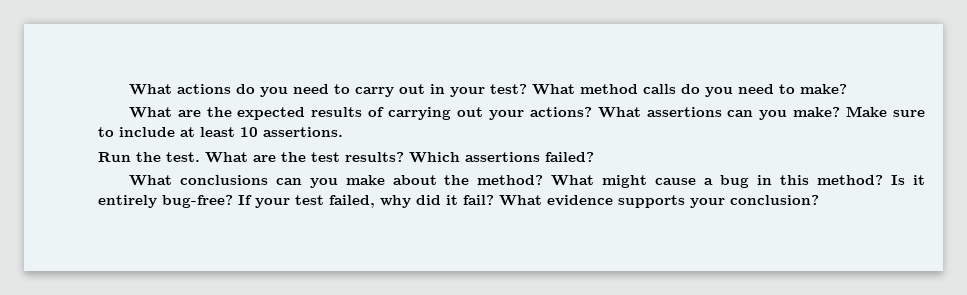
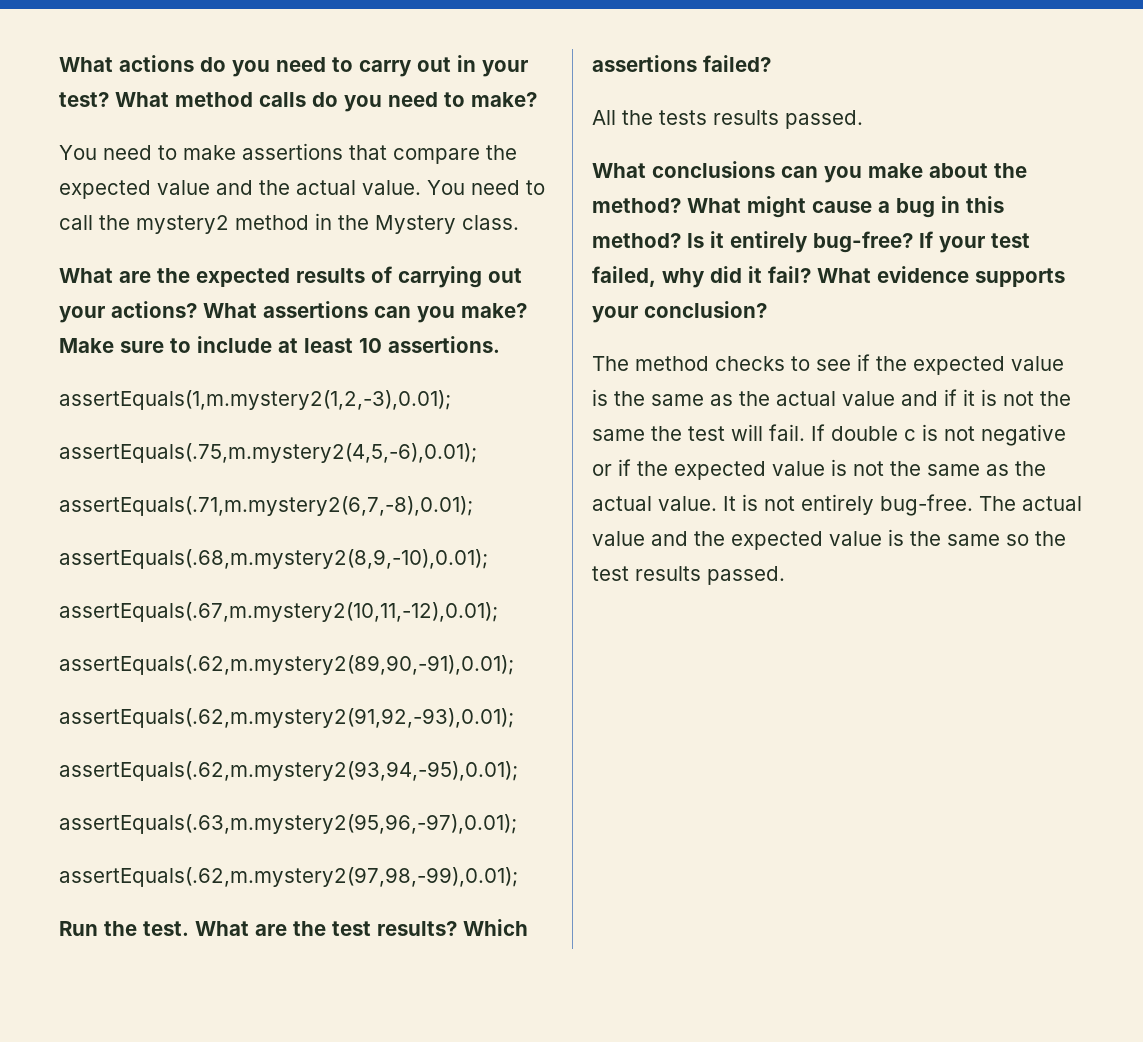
+ You need to make assertions that compare the expected value and the actual value. You need to call the mystery2 method in the Mystery class.
+ assertEquals(1,m.mystery2(1,2,-3),0.01);
+ assertEquals(.75,m.mystery2(4,5,-6),0.01);
+ assertEquals(.71,m.mystery2(6,7,-8),0.01);
+ assertEquals(.68,m.mystery2(8,9,-10),0.01);
+ assertEquals(.67,m.mystery2(10,11,-12),0.01);
+ assertEquals(.62,m.mystery2(89,90,-91),0.01);
+ assertEquals(.62,m.mystery2(91,92,-93),0.01);
+ assertEquals(.62,m.mystery2(93,94,-95),0.01);
+ assertEquals(.63,m.mystery2(95,96,-97),0.01);
+ assertEquals(.62,m.mystery2(97,98,-99),0.01);
+ All the tests results passed.
+ The method checks to see if the expected value is the same as the actual value and if it is not the same the test will fail. If double c is not negative or if the expected value is not the same as the actual value. It is not entirely bug-free. The actual value and the expected value is the same so the test results passed.

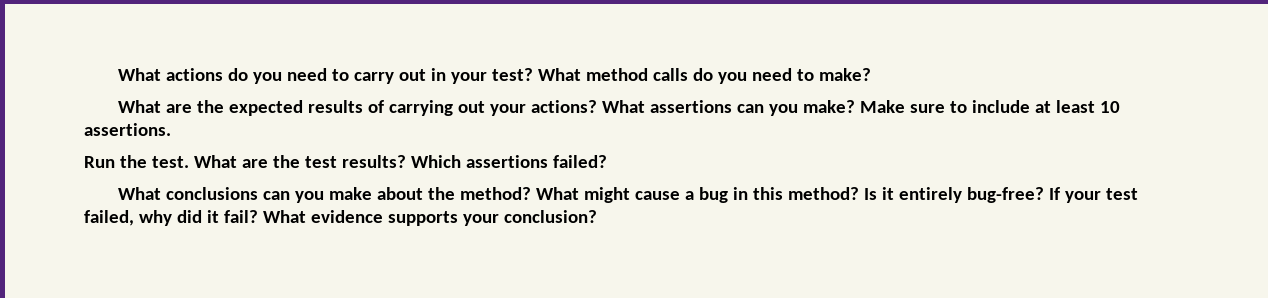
- You need to make assertions that compare the expected value and the actual value. You need to call the mystery2 method in the Mystery class.
- assertEquals(1,m.mystery2(1,2,-3),0.01);
- assertEquals(.75,m.mystery2(4,5,-6),0.01);
- assertEquals(.71,m.mystery2(6,7,-8),0.01);
- assertEquals(.68,m.mystery2(8,9,-10),0.01);
- assertEquals(.67,m.mystery2(10,11,-12),0.01);
- assertEquals(.62,m.mystery2(89,90,-91),0.01);
- assertEquals(.62,m.mystery2(91,92,-93),0.01);
- assertEquals(.62,m.mystery2(93,94,-95),0.01);
- assertEquals(.63,m.mystery2(95,96,-97),0.01);
- assertEquals(.62,m.mystery2(97,98,-99),0.01);
- All the tests results passed.
- The method checks to see if the expected value is the same as the actual value and if it is not the same the test will fail. If double c is not negative or if the expected value is not the same as the actual value. It is not entirely bug-free. The actual value and the expected value is the same so the test results passed.

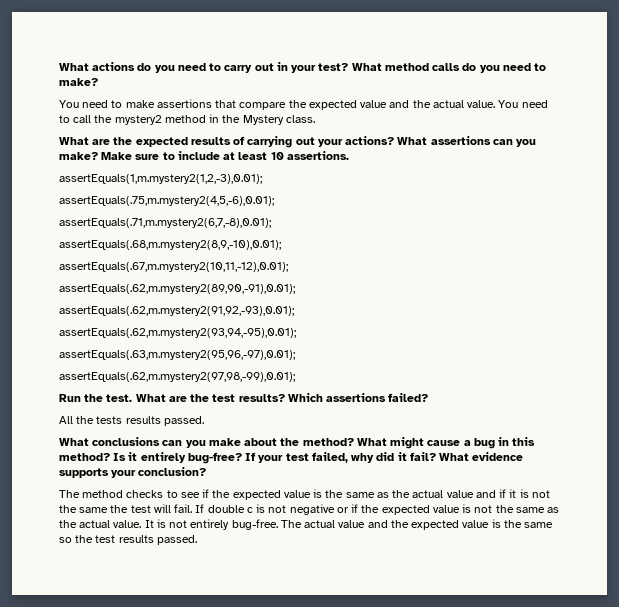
+ You need to make assertions that compare the expected value and the actual value. You need to call the mystery2 method in the Mystery class.
+ assertEquals(1,m.mystery2(1,2,-3),0.01);
+ assertEquals(.75,m.mystery2(4,5,-6),0.01);
+ assertEquals(.71,m.mystery2(6,7,-8),0.01);
+ assertEquals(.68,m.mystery2(8,9,-10),0.01);
+ assertEquals(.67,m.mystery2(10,11,-12),0.01);
+ assertEquals(.62,m.mystery2(89,90,-91),0.01);
+ assertEquals(.62,m.mystery2(91,92,-93),0.01);
+ assertEquals(.62,m.mystery2(93,94,-95),0.01);
+ assertEquals(.63,m.mystery2(95,96,-97),0.01);
+ assertEquals(.62,m.mystery2(97,98,-99),0.01);
+ All the tests results passed.
+ The method checks to see if the expected value is the same as the actual value and if it is not the same the test will fail. If double c is not negative or if the expected value is not the same as the actual value. It is not entirely bug-free. The actual value and the expected value is the same so the test results passed.

